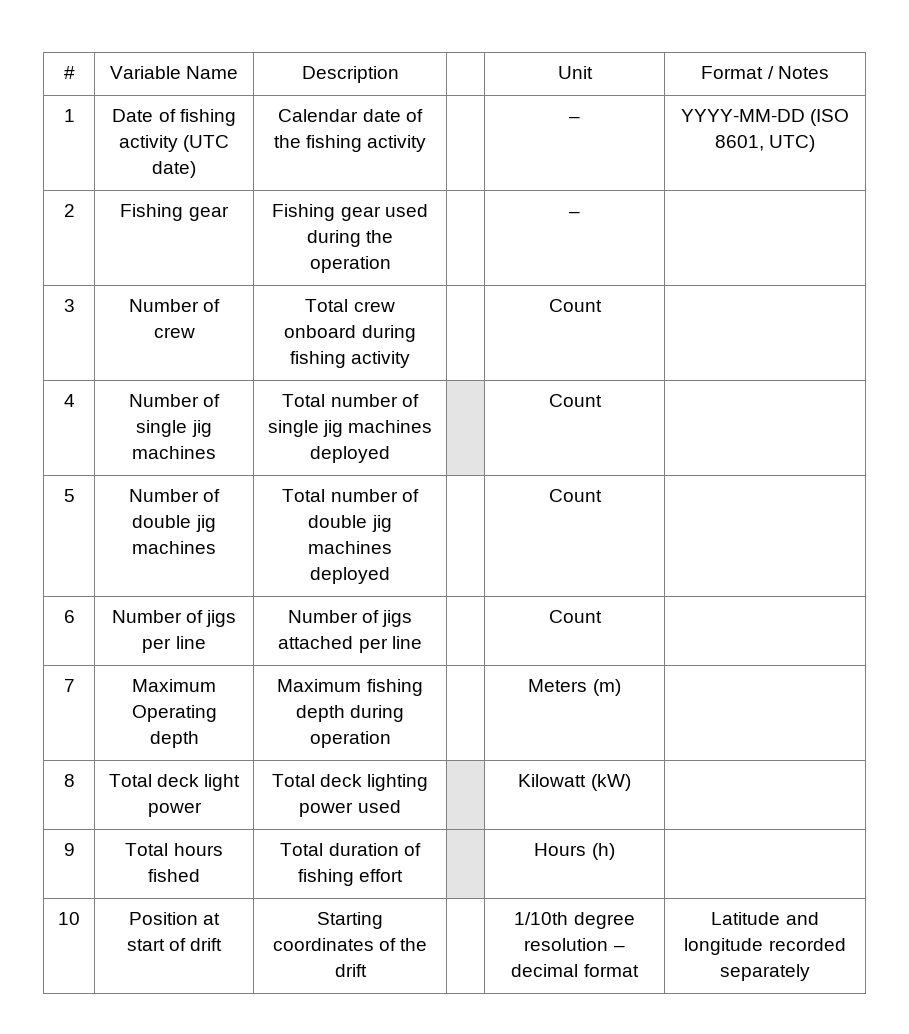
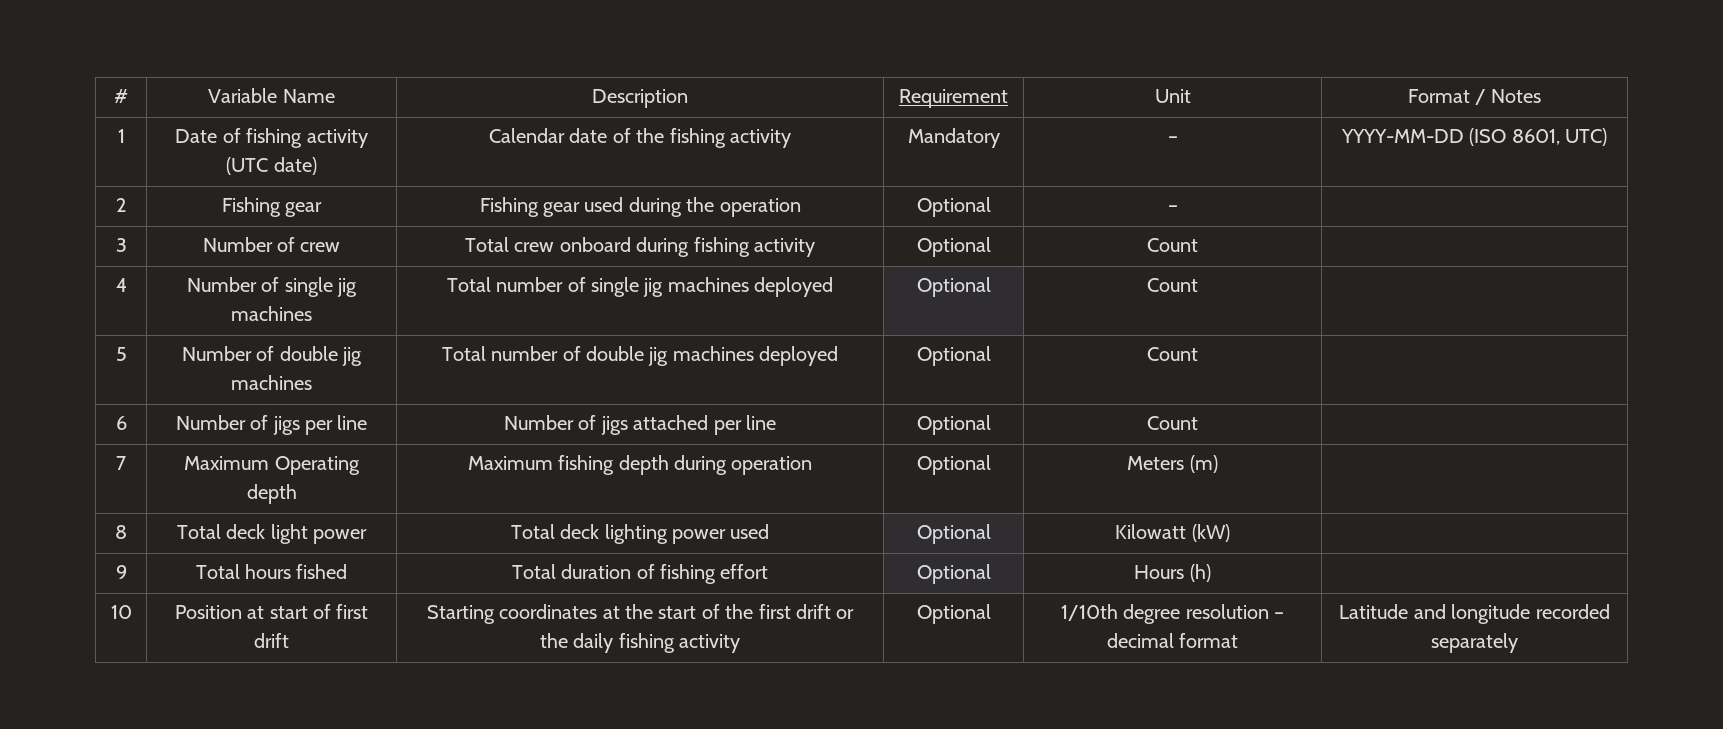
- # | Variable Name | Description | | Unit | Format / Notes
+ # | Variable Name | Description | Requirement | Unit | Format / Notes
- 1 | Date of fishing activity (UTC date) | Calendar date of the fishing activity | | – | YYYY-MM-DD (ISO 8601, UTC)
+ 1 | Date of fishing activity (UTC date) | Calendar date of the fishing activity | Mandatory | – | YYYY-MM-DD (ISO 8601, UTC)
- 2 | Fishing gear | Fishing gear used during the operation | | – |
+ 2 | Fishing gear | Fishing gear used during the operation | Optional | – |
- 3 | Number of crew | Total crew onboard during fishing activity | | Count |
+ 3 | Number of crew | Total crew onboard during fishing activity | Optional | Count |
- 4 | Number of single jig machines | Total number of single jig machines deployed | | Count |
+ 4 | Number of single jig machines | Total number of single jig machines deployed | Optional | Count |
- 5 | Number of double jig machines | Total number of double jig machines deployed | | Count |
+ 5 | Number of double jig machines | Total number of double jig machines deployed | Optional | Count |
- 6 | Number of jigs per line | Number of jigs attached per line | | Count |
+ 6 | Number of jigs per line | Number of jigs attached per line | Optional | Count |
- 7 | Maximum Operating depth | Maximum fishing depth during operation | | Meters (m) |
+ 7 | Maximum Operating depth | Maximum fishing depth during operation | Optional | Meters (m) |
- 8 | Total deck light power | Total deck lighting power used | | Kilowatt (kW) |
+ 8 | Total deck light power | Total deck lighting power used | Optional | Kilowatt (kW) |
- 9 | Total hours fished | Total duration of fishing effort | | Hours (h) |
+ 9 | Total hours fished | Total duration of fishing effort | Optional | Hours (h) |
- 10 | Position at start of drift | Starting coordinates of the drift | | 1/10th degree resolution – decimal format | Latitude and longitude recorded separately
+ 10 | Position at start of first drift | Starting coordinates at the start of the first drift or the daily fishing activity | Optional | 1/10th degree resolution – decimal format | Latitude and longitude recorded separately

